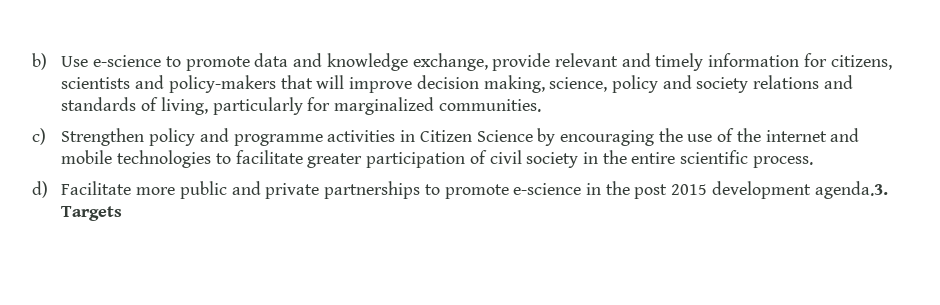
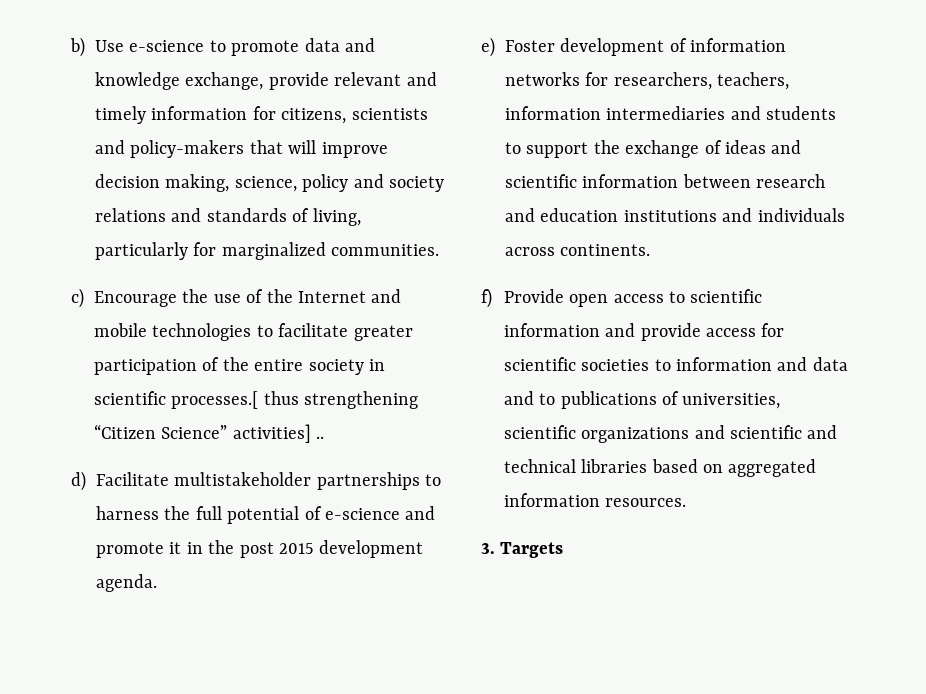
- c) Strengthen policy and programme activities in Citizen Science by encouraging the use of the internet and mobile technologies to facilitate greater participation of civil society in the entire scientific process.
- d) Facilitate more public and private partnerships to promote e-science in the post 2015 development agenda.3. Targets
+ c) Encourage the use of the Internet and mobile technologies to facilitate greater participation of the entire society in scientific processes.[ thus strengthening “Citizen Science” activities] ..
+ d) Facilitate multistakeholder partnerships to harness the full potential of e-science and promote it in the post 2015 development agenda.
+ e) Foster development of information networks for researchers, teachers, information intermediaries and students to support the exchange of ideas and scientific information between research and education institutions and individuals across continents.
+ f) Provide open access to scientific information and provide access for scientific societies to information and data and to publications of universities, scientific organizations and scientific and technical libraries based on aggregated information resources.
+ 3. Targets

